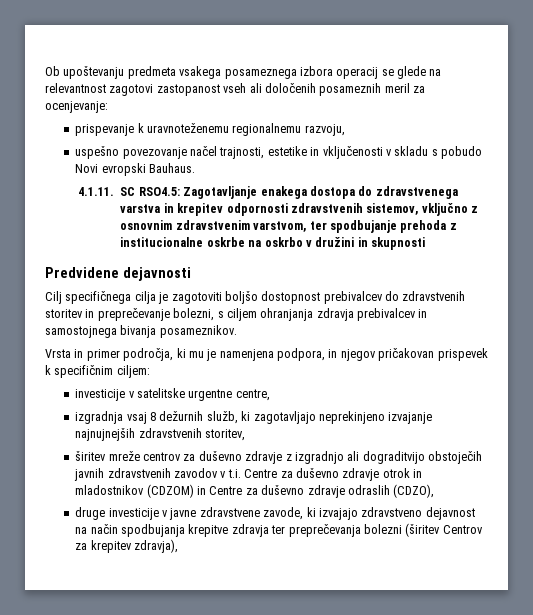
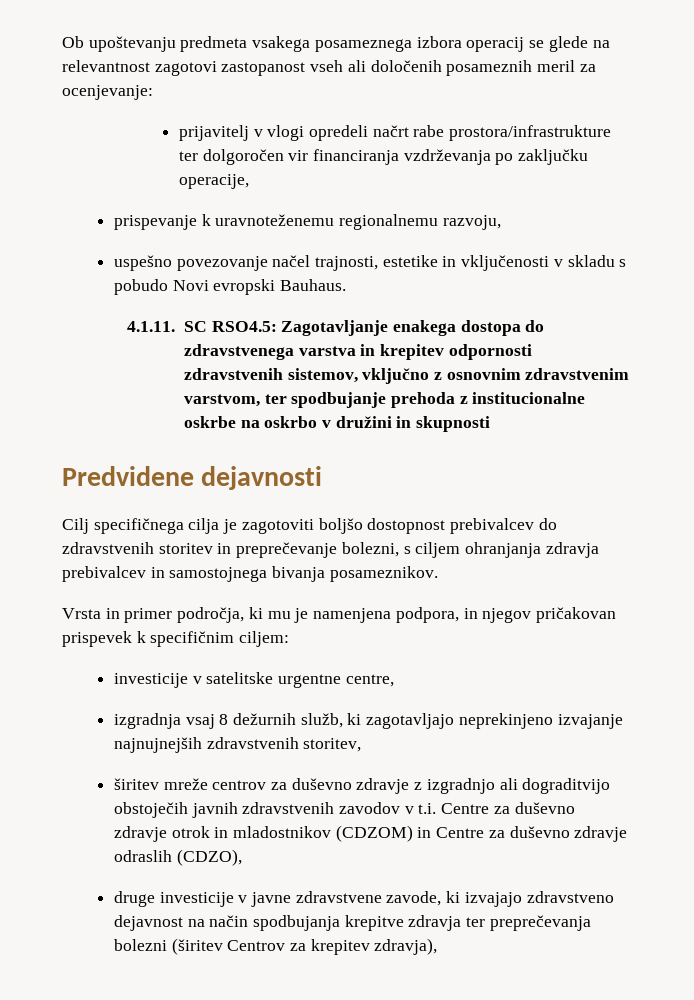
+ prijavitelj v vlogi opredeli načrt rabe prostora/infrastrukture ter dolgoročen vir financiranja vzdrževanja po zaključku operacije,

